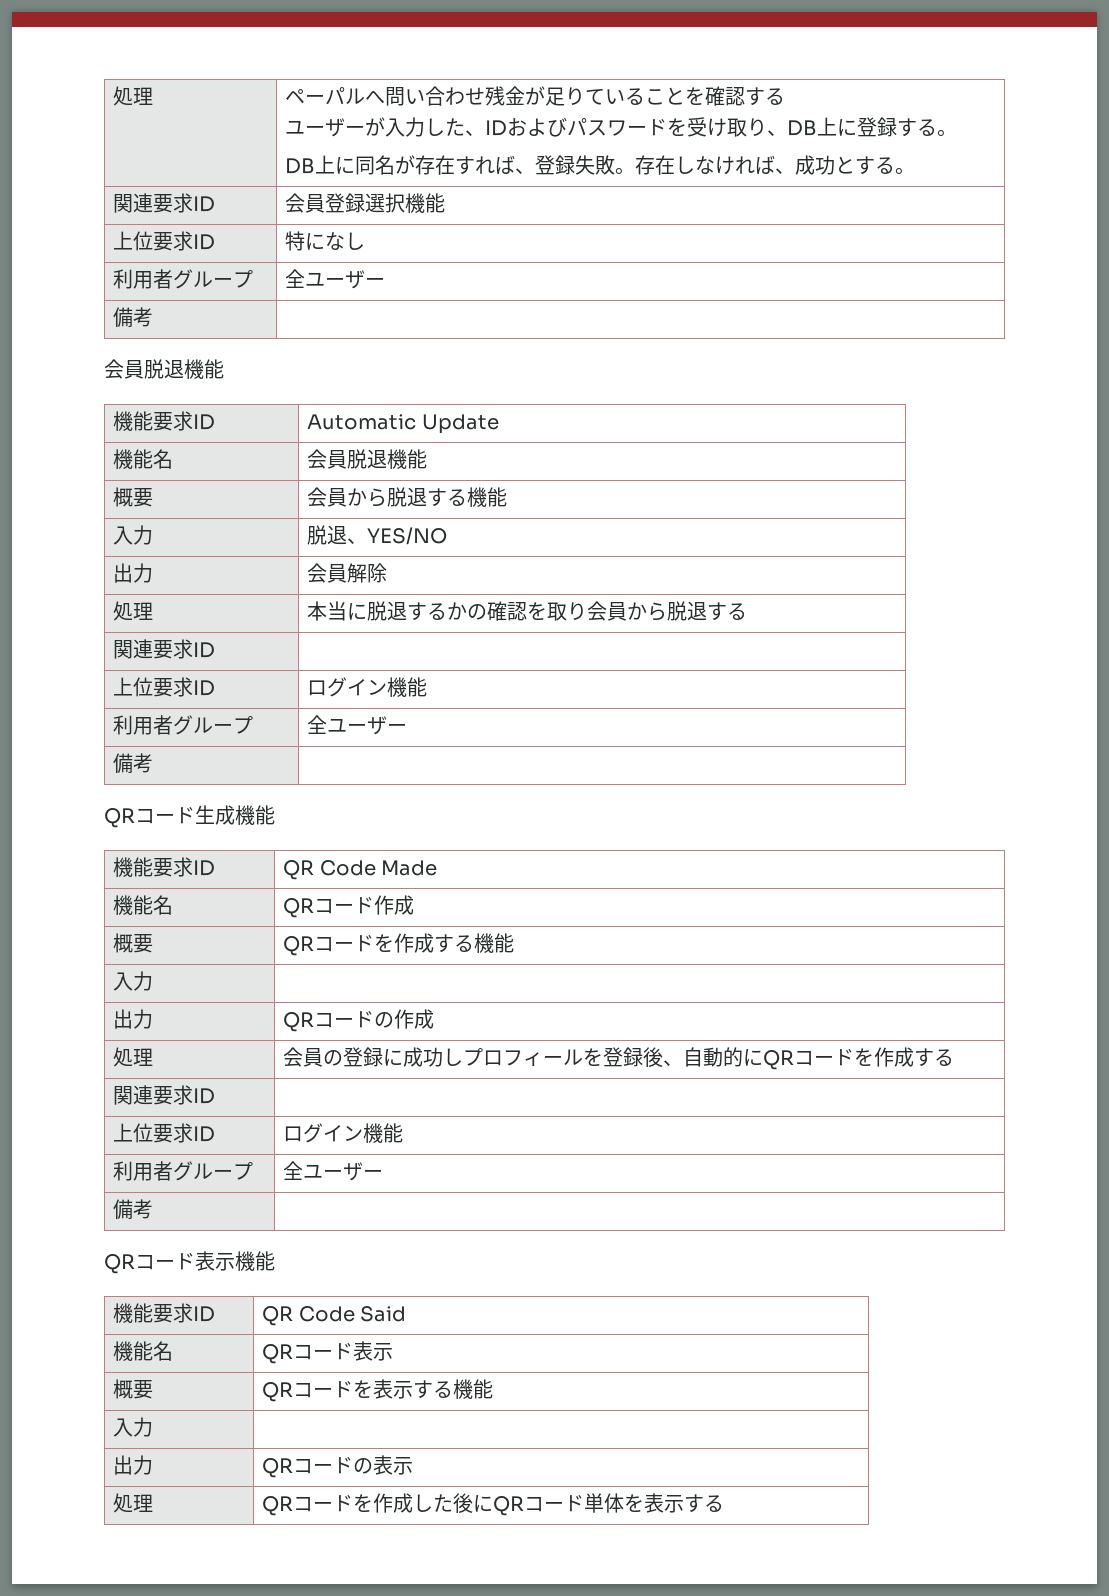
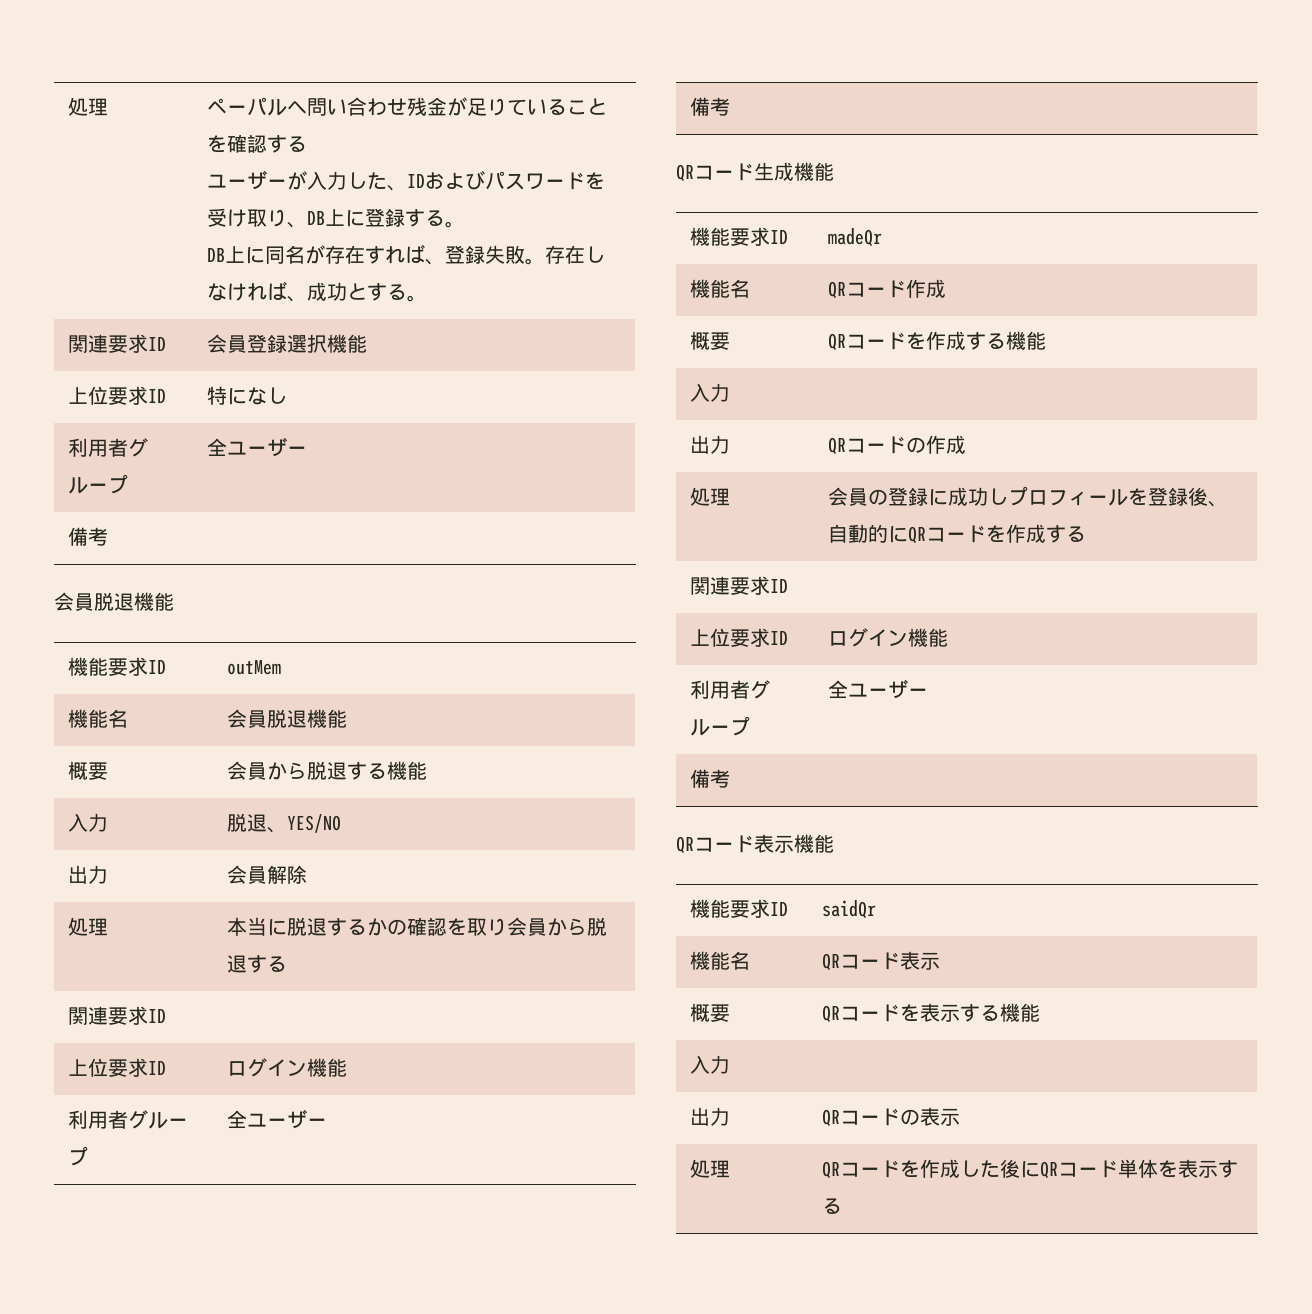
- 機能要求ID | Automatic Update
+ 機能要求ID | outMem
- 機能要求ID | QR Code Made
+ 機能要求ID | madeQr
- 機能要求ID | QR Code Said
+ 機能要求ID | saidQr

